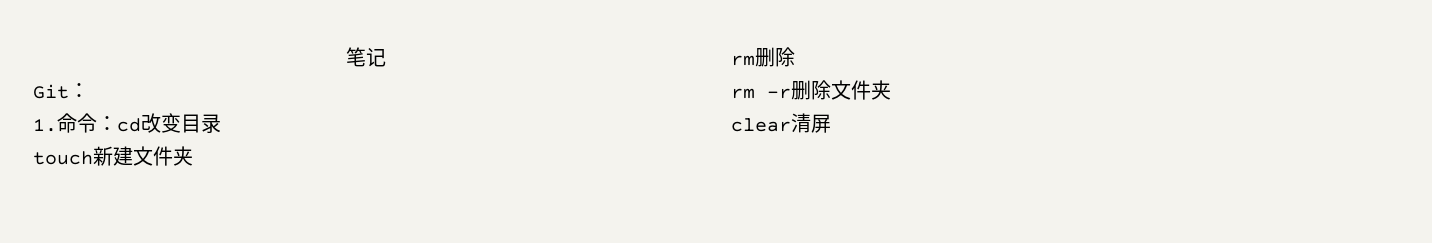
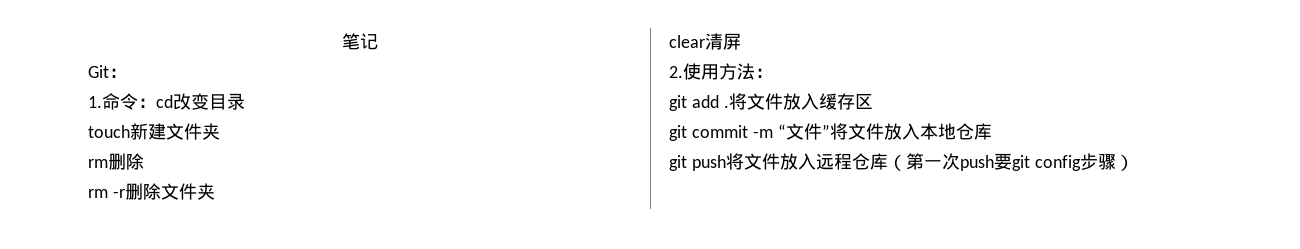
+ 2.使用方法：
+ git add .将文件放入缓存区
+ git commit -m “文件”将文件放入本地仓库
+ git push将文件放入远程仓库（第一次push要git config步骤）

